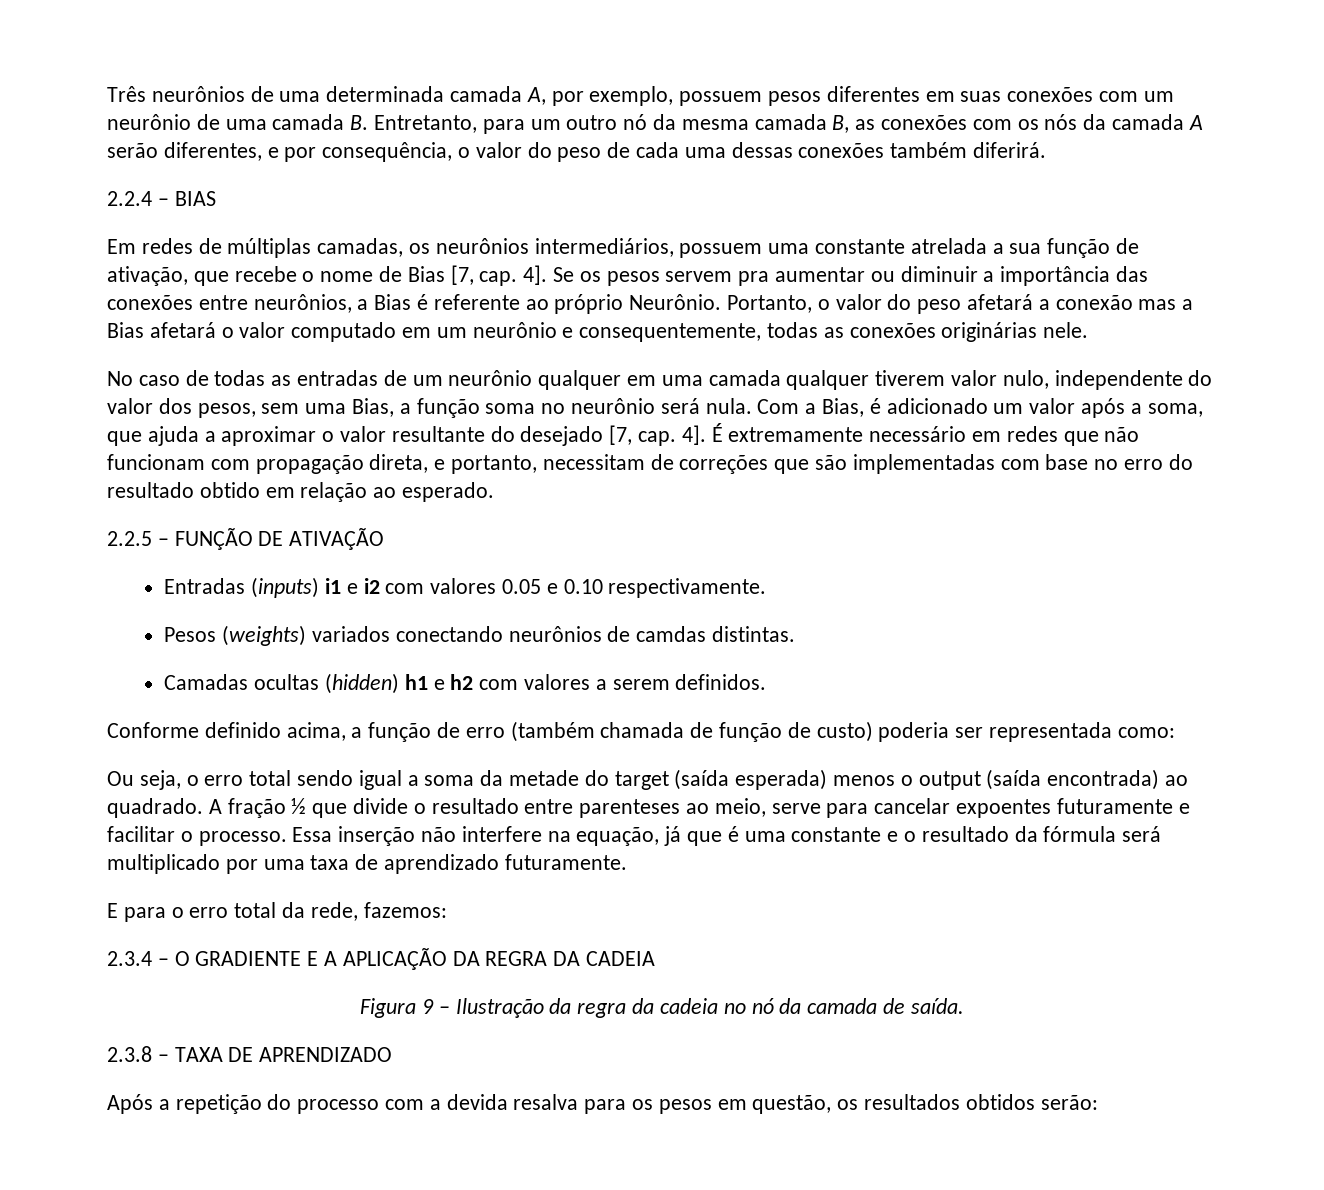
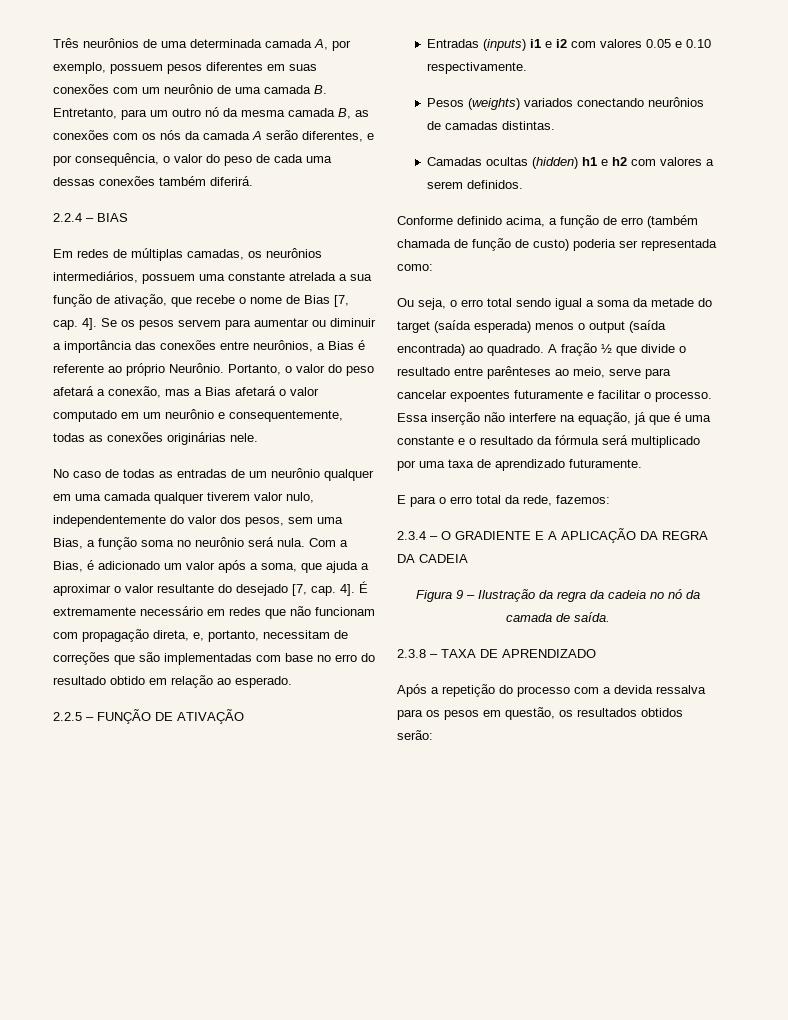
- Se os pesos servem pra aumentar ou diminuir a importância das conexões entre neurônios, a Bias é referente ao próprio Neurônio.
+ Se os pesos servem para aumentar ou diminuir a importância das conexões entre neurônios, a Bias é referente ao próprio Neurônio.
- Portanto, o valor do peso afetará a conexão mas a Bias afetará o valor computado em um neurônio e consequentemente, todas as conexões originárias nele.
+ Portanto, o valor do peso afetará a conexão, mas a Bias afetará o valor computado em um neurônio e consequentemente, todas as conexões originárias nele.
- No caso de todas as entradas de um neurônio qualquer em uma camada qualquer tiverem valor nulo, independente do valor dos pesos, sem uma Bias, a função soma no neurônio será nula.
+ No caso de todas as entradas de um neurônio qualquer em uma camada qualquer tiverem valor nulo, independentemente do valor dos pesos, sem uma Bias, a função soma no neurônio será nula.
- É extremamente necessário em redes que não funcionam com propagação direta, e portanto, necessitam de correções que são implementadas com base no erro do resultado obtido em relação ao esperado.
+ É extremamente necessário em redes que não funcionam com propagação direta, e, portanto, necessitam de correções que são implementadas com base no erro do resultado obtido em relação ao esperado.
- Pesos (weights) variados conectando neurônios de camdas distintas.
+ Pesos (weights) variados conectando neurônios de camadas distintas.
- A fração ½ que divide o resultado entre parenteses ao meio, serve para cancelar expoentes futuramente e facilitar o processo.
+ A fração ½ que divide o resultado entre parênteses ao meio, serve para cancelar expoentes futuramente e facilitar o processo.
- Após a repetição do processo com a devida resalva para os pesos em questão, os resultados obtidos serão:
+ Após a repetição do processo com a devida ressalva para os pesos em questão, os resultados obtidos serão:

